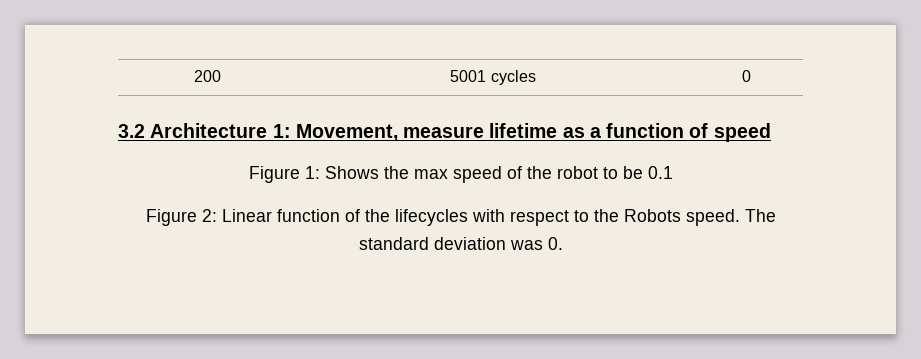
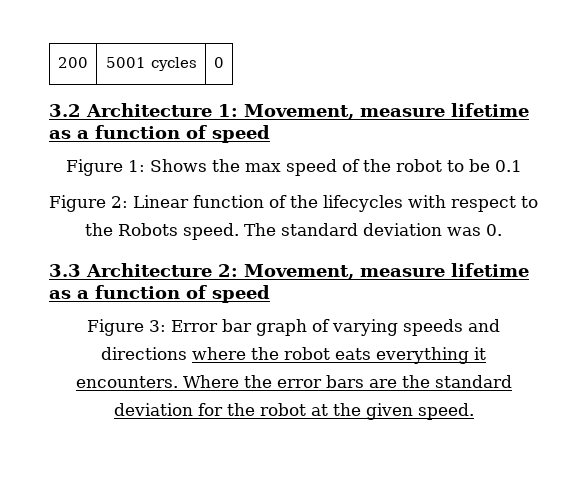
+ 3.3 Architecture 2: Movement, measure lifetime as a function of speed
+ Figure 3: Error bar graph of varying speeds and directions where the robot eats everything it encounters. Where the error bars are the standard deviation for the robot at the given speed.

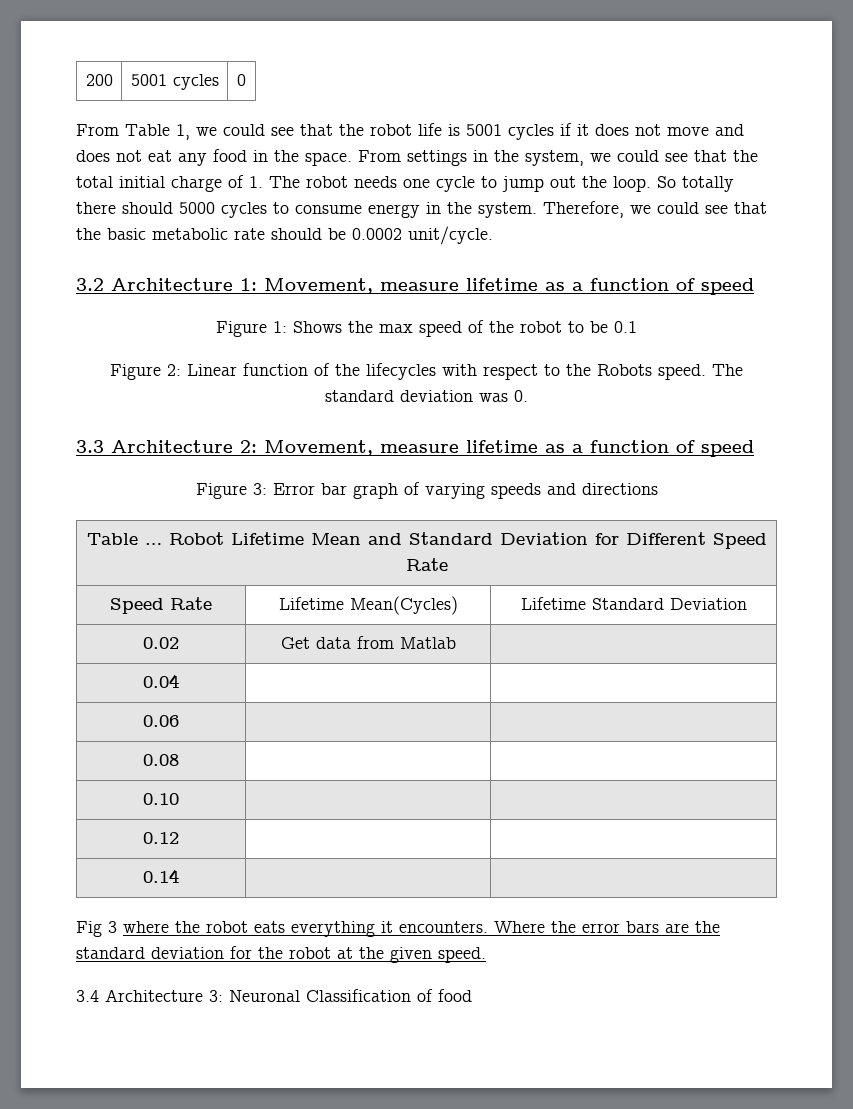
+ From Table 1, we could see that the robot life is 5001 cycles if it does not move and does not eat any food in the space. From settings in the system, we could see that the total initial charge of 1. The robot needs one cycle to jump out the loop. So totally there should 5000 cycles to consume energy in the system. Therefore, we could see that the basic metabolic rate should be 0.0002 unit/cycle.
- Figure 3: Error bar graph of varying speeds and directions where the robot eats everything it encounters.
+ Figure 3: Error bar graph of varying speeds and directions
+ Table … Robot Lifetime Mean and Standard Deviation for Different Speed Rate
+ Speed Rate | Lifetime Mean(Cycles) | Lifetime Standard Deviation
+ 0.02 | Get data from Matlab |
+ 0.04 | |
+ 0.06 | |
+ 0.08 | |
+ 0.10 | |
+ 0.12 | |
+ 0.14 | |
+ Fig 3 where the robot eats everything it encounters.
+ 3.4 Architecture 3: Neuronal Classification of food

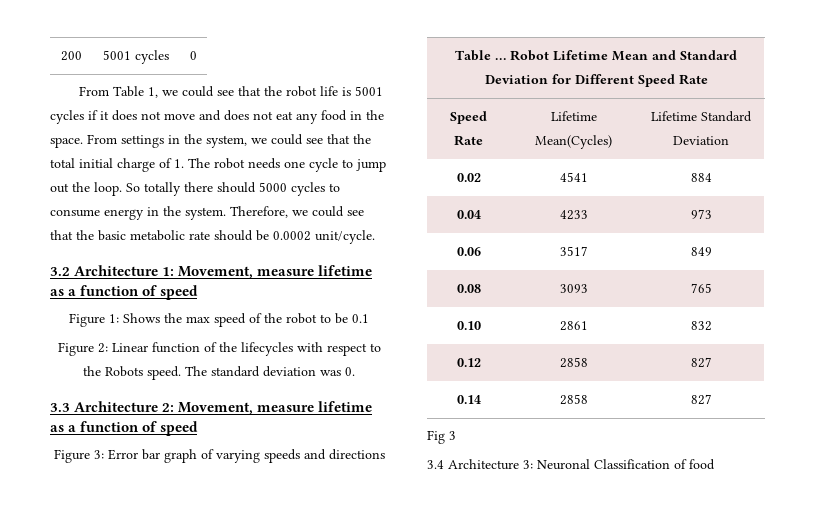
- 0.02 | Get data from Matlab |
+ 0.02 | 4541 | 884
- 0.04 | |
+ 0.04 | 4233 | 973
- 0.06 | |
+ 0.06 | 3517 | 849
- 0.08 | |
+ 0.08 | 3093 | 765
- 0.10 | |
+ 0.10 | 2861 | 832
- 0.12 | |
+ 0.12 | 2858 | 827
- 0.14 | |
+ 0.14 | 2858 | 827
- Fig 3 where the robot eats everything it encounters. Where the error bars are the standard deviation for the robot at the given speed.
+ Fig 3

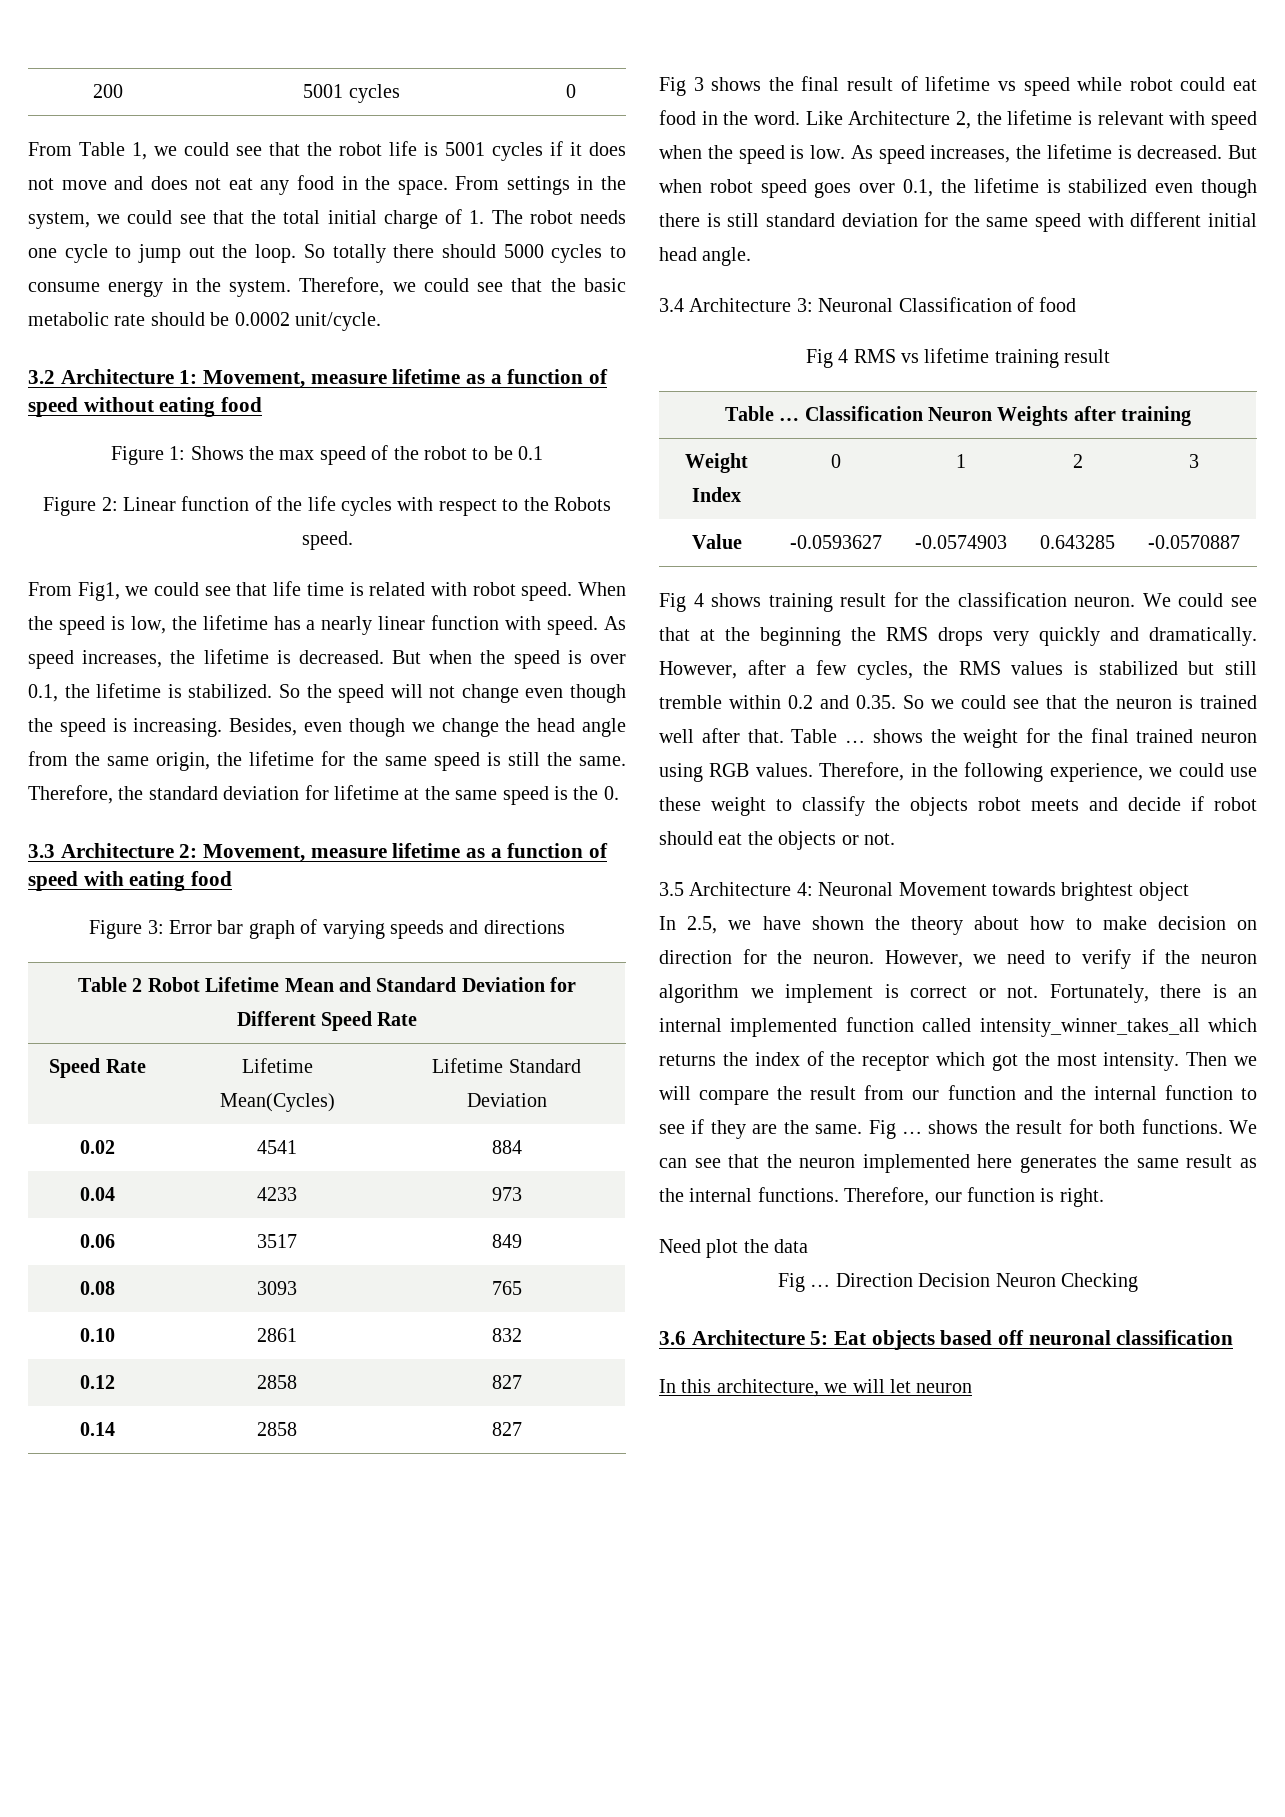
- 3.2 Architecture 1: Movement, measure lifetime as a function of speed
+ 3.2 Architecture 1: Movement, measure lifetime as a function of speed without eating food
- Figure 2: Linear function of the lifecycles with respect to the Robots speed. The standard deviation was 0.
+ Figure 2: Linear function of the life cycles with respect to the Robots speed.
+ From Fig1, we could see that life time is related with robot speed. When the speed is low, the lifetime has a nearly linear function with speed. As speed increases, the lifetime is decreased. But when the speed is over 0.1, the lifetime is stabilized. So the speed will not change even though the speed is increasing. Besides, even though we change the head angle from the same origin, the lifetime for the same speed is still the same. Therefore, the standard deviation for lifetime at the same speed is the 0.
- 3.3 Architecture 2: Movement, measure lifetime as a function of speed
+ 3.3 Architecture 2: Movement, measure lifetime as a function of speed with eating food
- Table … Robot Lifetime Mean and Standard Deviation for Different Speed Rate
+ Table 2 Robot Lifetime Mean and Standard Deviation for Different Speed Rate
- Fig 3
+ Fig 3 shows the final result of lifetime vs speed while robot could eat food in the word. Like Architecture 2, the lifetime is relevant with speed when the speed is low. As speed increases, the lifetime is decreased. But when robot speed goes over 0.1, the lifetime is stabilized even though there is still standard deviation for the same speed with different initial head angle.
+ Fig 4 RMS vs lifetime training result
+ Table … Classification Neuron Weights after training
+ Weight Index | 0 | 1 | 2 | 3
+ Value | -0.0593627 | -0.0574903 | 0.643285 | -0.0570887
+ Fig 4 shows training result for the classification neuron. We could see that at the beginning the RMS drops very quickly and dramatically. However, after a few cycles, the RMS values is stabilized but still tremble within 0.2 and 0.35. So we could see that the neuron is trained well after that. Table … shows the weight for the final trained neuron using RGB values. Therefore, in the following experience, we could use these weight to classify the objects robot meets and decide if robot should eat the objects or not.
+ 3.5 Architecture 4: Neuronal Movement towards brightest object
+ In 2.5, we have shown the theory about how to make decision on direction for the neuron. However, we need to verify if the neuron algorithm we implement is correct or not. Fortunately, there is an internal implemented function called intensity_winner_takes_all which returns the index of the receptor which got the most intensity. Then we will compare the result from our function and the internal function to see if they are the same. Fig … shows the result for both functions. We can see that the neuron implemented here generates the same result as the internal functions. Therefore, our function is right.
+ Need plot the data
+ Fig … Direction Decision Neuron Checking
+ 3.6 Architecture 5: Eat objects based off neuronal classification
+ In this architecture, we will let neuron

